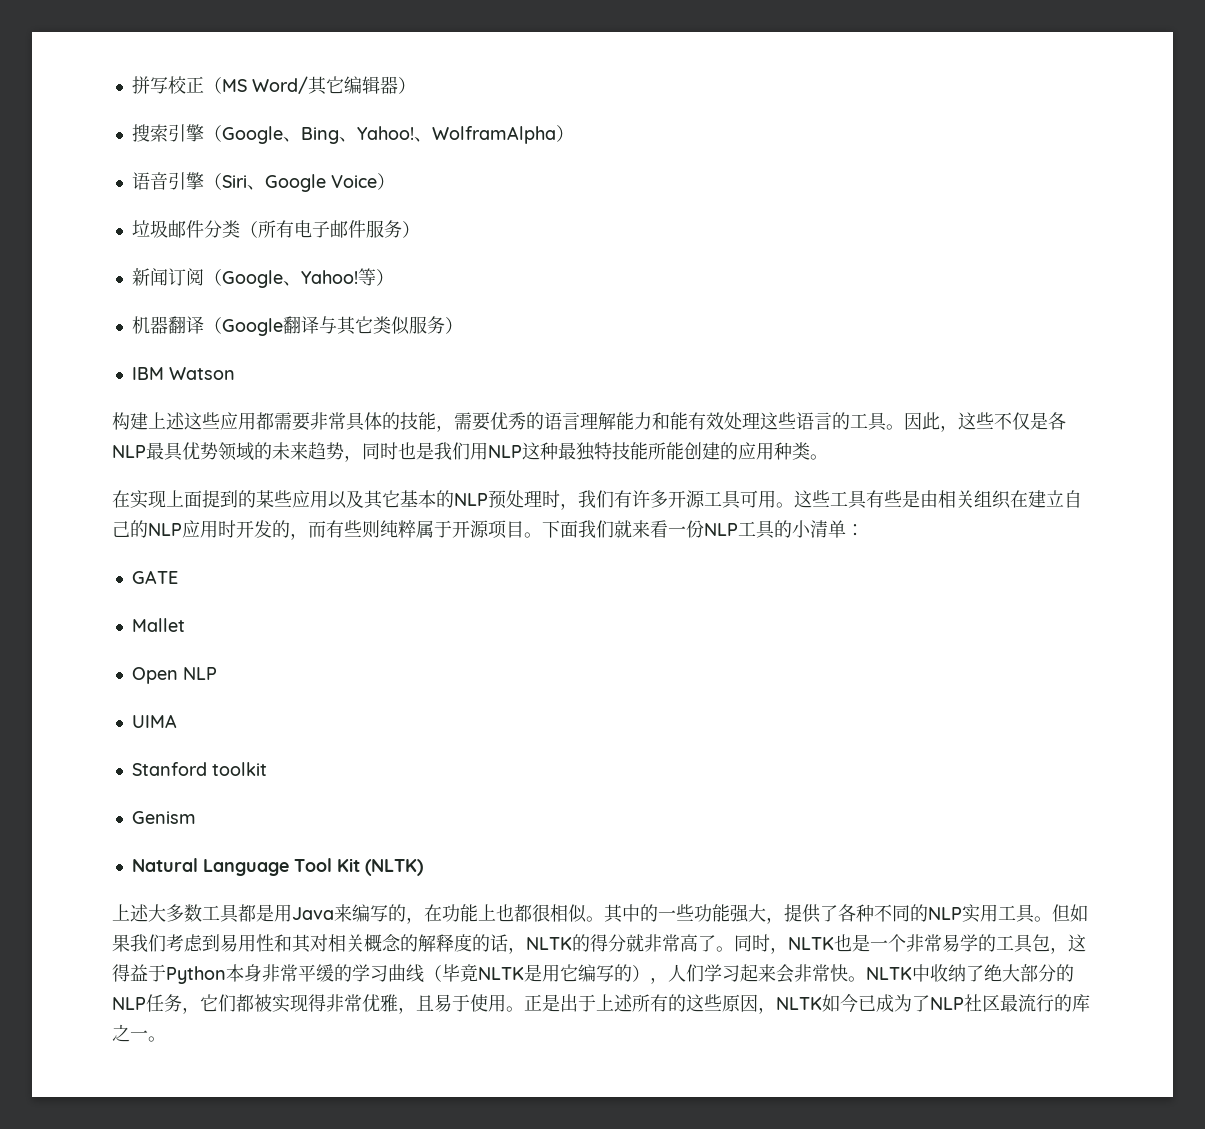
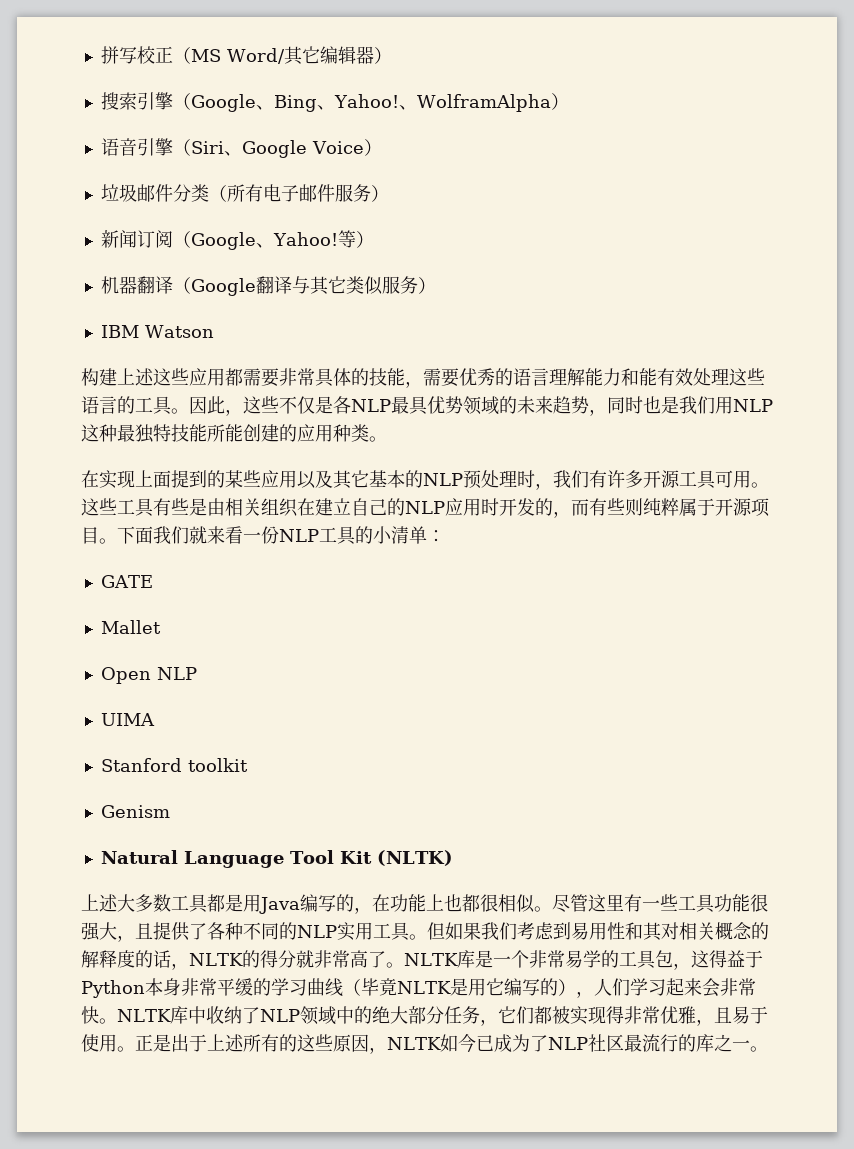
- 上述大多数工具都是用Java来编写的，在功能上也都很相似。
+ 上述大多数工具都是用Java编写的，在功能上也都很相似。
- 其中的一些功能强大，提供了各种不同的NLP实用工具。
+ 尽管这里有一些工具功能很强大，且提供了各种不同的NLP实用工具。
- 同时，NLTK也是一个非常易学的工具包，这得益于Python本身非常平缓的学习曲线（毕竟NLTK是用它编写的），人们学习起来会非常快。
+ NLTK库是一个非常易学的工具包，这得益于Python本身非常平缓的学习曲线（毕竟NLTK是用它编写的），人们学习起来会非常快。
- NLTK中收纳了绝大部分的NLP任务，它们都被实现得非常优雅，且易于使用。
+ NLTK库中收纳了NLP领域中的绝大部分任务，它们都被实现得非常优雅，且易于使用。

